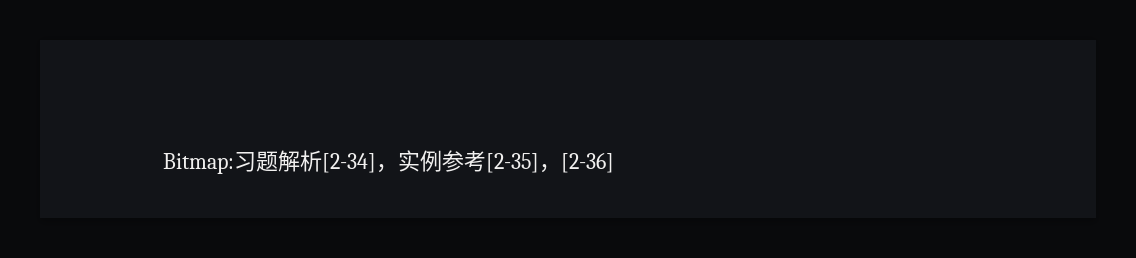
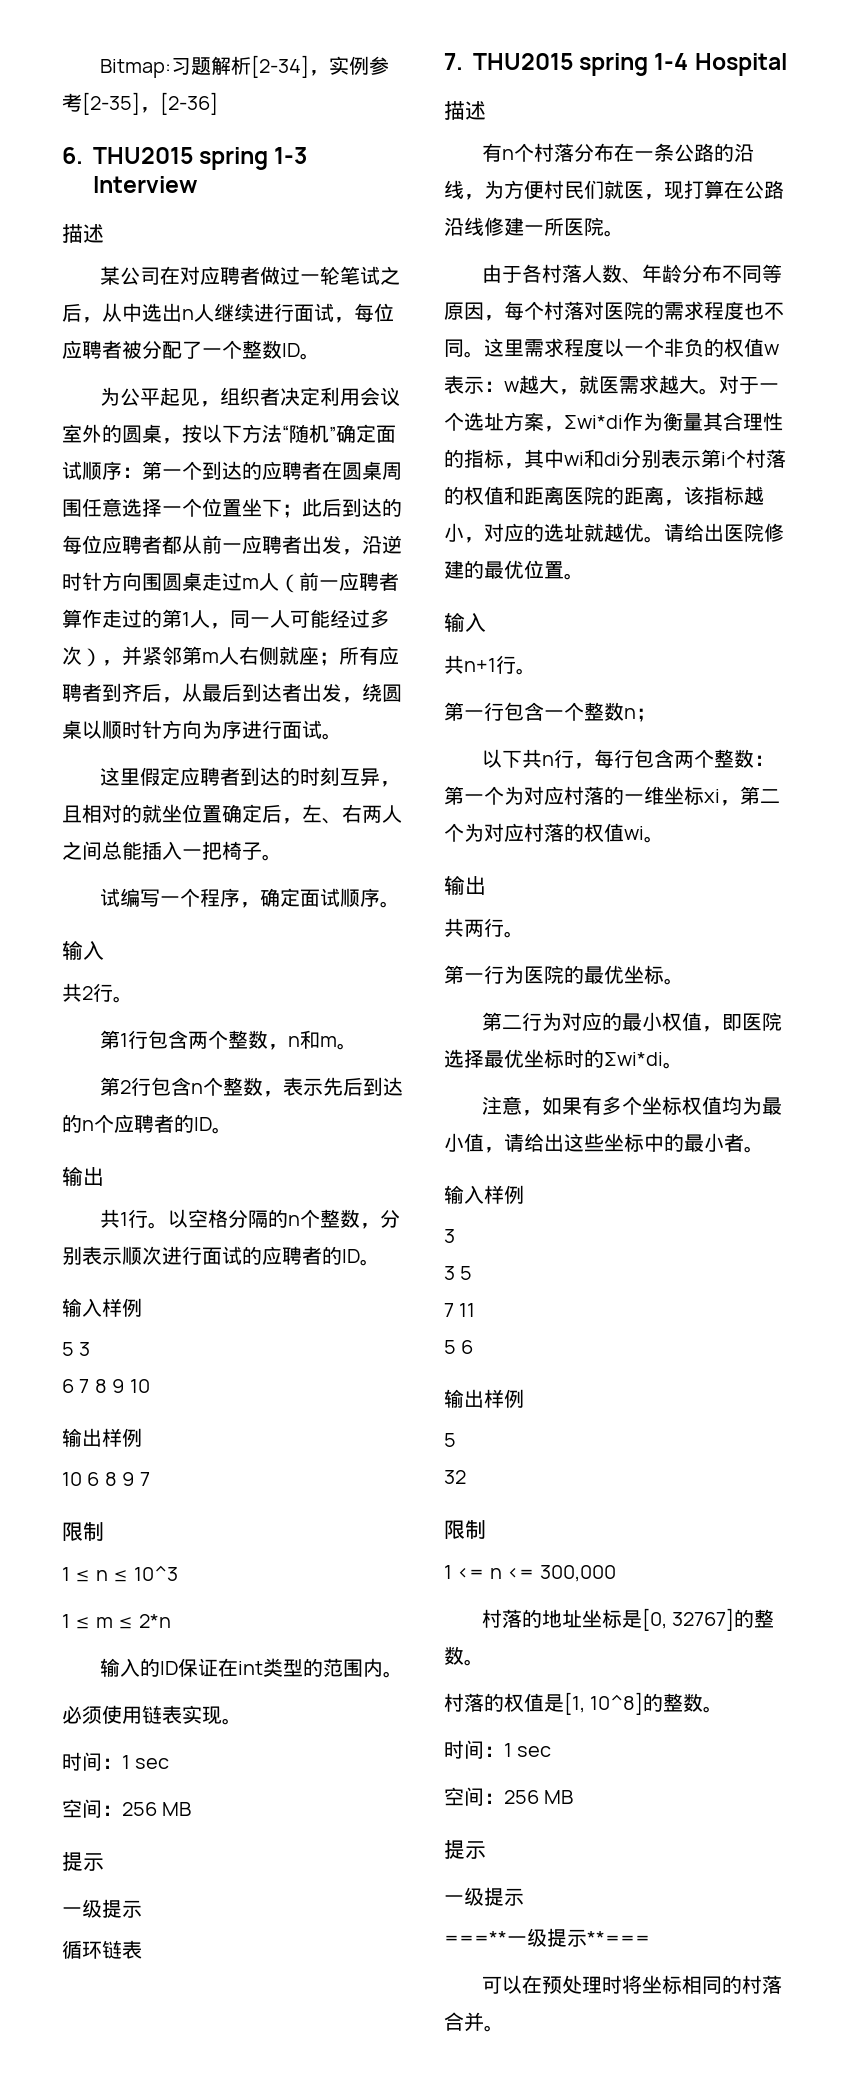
+ 6. THU2015 spring 1-3 Interview
+ 描述
+ 某公司在对应聘者做过一轮笔试之后，从中选出n人继续进行面试，每位应聘者被分配了一个整数ID。
+ 为公平起见，组织者决定利用会议室外的圆桌，按以下方法“随机”确定面试顺序：第一个到达的应聘者在圆桌周围任意选择一个位置坐下；此后到达的每位应聘者都从前一应聘者出发，沿逆时针方向围圆桌走过m人（前一应聘者算作走过的第1人，同一人可能经过多次），并紧邻第m人右侧就座；所有应聘者到齐后，从最后到达者出发，绕圆桌以顺时针方向为序进行面试。
+ 这里假定应聘者到达的时刻互异，且相对的就坐位置确定后，左、右两人之间总能插入一把椅子。
+ 试编写一个程序，确定面试顺序。
+ 输入
+ 共2行。
+ 第1行包含两个整数，n和m。
+ 第2行包含n个整数，表示先后到达的n个应聘者的ID。
+ 输出
+ 共1行。以空格分隔的n个整数，分别表示顺次进行面试的应聘者的ID。
+ 输入样例
+ 5 3
+ 6 7 8 9 10
+ 输出样例
+ 10 6 8 9 7
+ 限制
+ 1 ≤ n ≤ 10^3
+ 1 ≤ m ≤ 2*n
+ 输入的ID保证在int类型的范围内。
+ 必须使用链表实现。
+ 时间：1 sec
+ 空间：256 MB
+ 提示
+ 一级提示
+ 循环链表
+ 7. THU2015 spring 1-4 Hospital
+ 描述
+ 有n个村落分布在一条公路的沿线，为方便村民们就医，现打算在公路沿线修建一所医院。
+ 由于各村落人数、年龄分布不同等原因，每个村落对医院的需求程度也不同。这里需求程度以一个非负的权值w表示：w越大，就医需求越大。对于一个选址方案，Σwi*di作为衡量其合理性的指标，其中wi和di分别表示第i个村落的权值和距离医院的距离，该指标越小，对应的选址就越优。请给出医院修建的最优位置。
+ 输入
+ 共n+1行。
+ 第一行包含一个整数n；
+ 以下共n行，每行包含两个整数：第一个为对应村落的一维坐标xi，第二个为对应村落的权值wi。
+ 输出
+ 共两行。
+ 第一行为医院的最优坐标。
+ 第二行为对应的最小权值，即医院选择最优坐标时的Σwi*di。
+ 注意，如果有多个坐标权值均为最小值，请给出这些坐标中的最小者。
+ 输入样例
+ 3
+ 3 5
+ 7 11
+ 5 6
+ 输出样例
+ 5
+ 32
+ 限制
+ 1 <= n <= 300,000
+ 村落的地址坐标是[0, 32767]的整数。
+ 村落的权值是[1, 10^8]的整数。
+ 时间：1 sec
+ 空间：256 MB
+ 提示
+ 一级提示
+ ===**一级提示**===
+ 可以在预处理时将坐标相同的村落合并。

